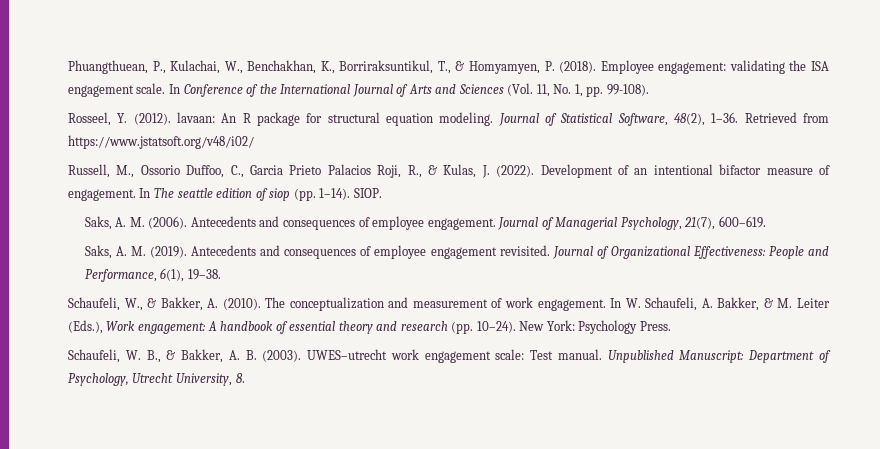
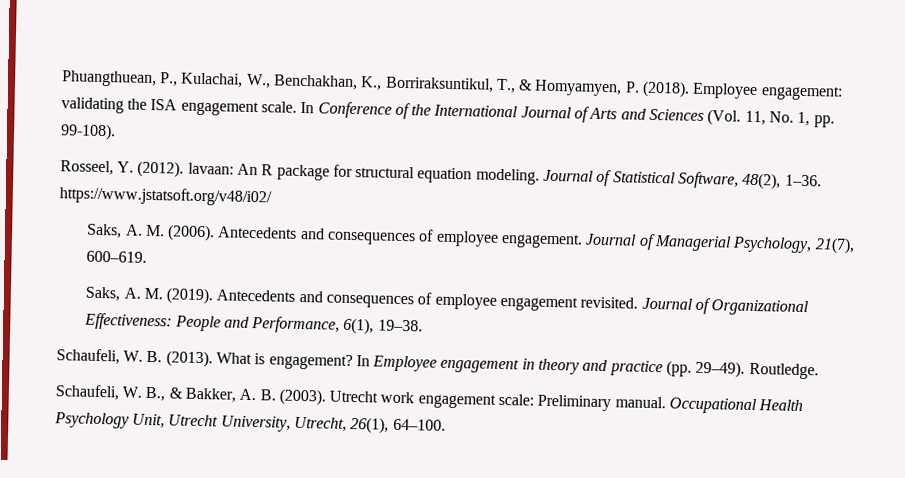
- Journal of Statistical Software, 48(2), 1–36. Retrieved from https://www.jstatsoft.org/v48/i02/
+ Journal of Statistical Software, 48(2), 1–36. https://www.jstatsoft.org/v48/i02/
- Russell, M., Ossorio Duffoo, C., Garcia Prieto Palacios Roji, R., & Kulas, J. (2022). Development of an intentional bifactor measure of engagement. In The seattle edition of siop (pp. 1–14). SIOP.
- Schaufeli, W., & Bakker, A. (2010). The conceptualization and measurement of work engagement. In W. Schaufeli, A. Bakker, & M. Leiter (Eds.), Work engagement: A handbook of essential theory and research (pp. 10–24). New York: Psychology Press.
+ Schaufeli, W. B. (2013). What is engagement? In Employee engagement in theory and practice (pp. 29–49). Routledge.
- UWES–utrecht work engagement scale: Test manual. Unpublished Manuscript: Department of Psychology, Utrecht University, 8.
+ Utrecht work engagement scale: Preliminary manual. Occupational Health Psychology Unit, Utrecht University, Utrecht, 26(1), 64–100.

